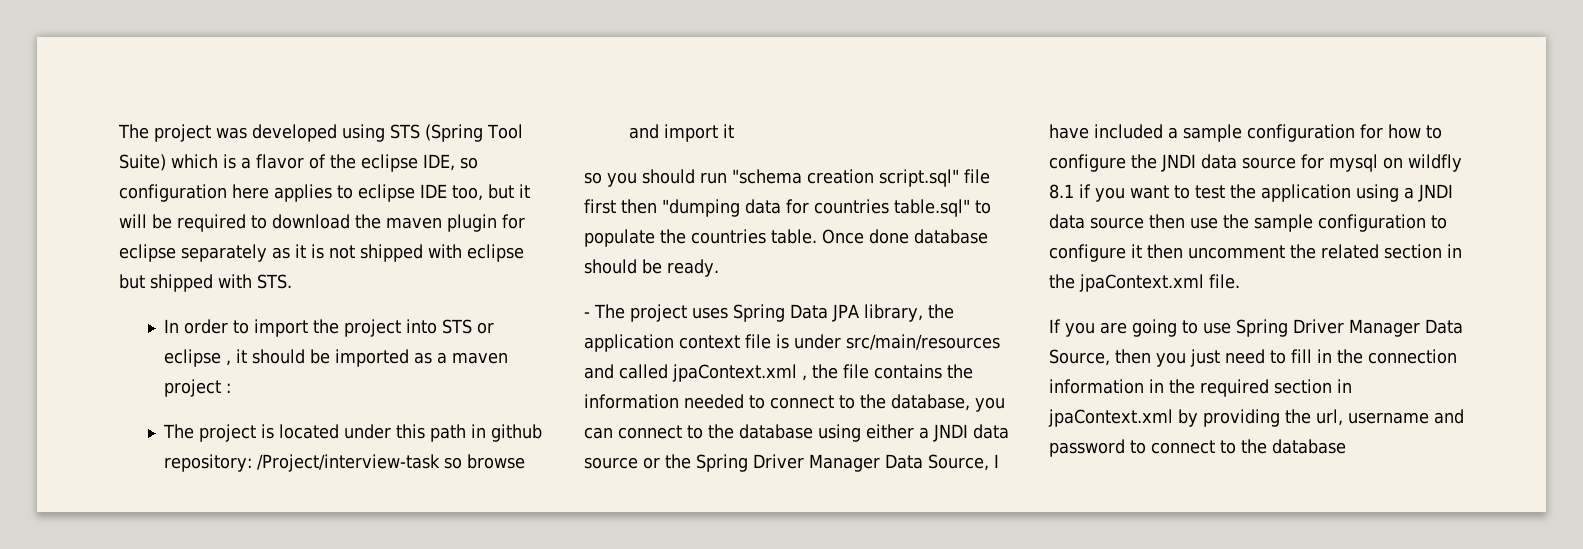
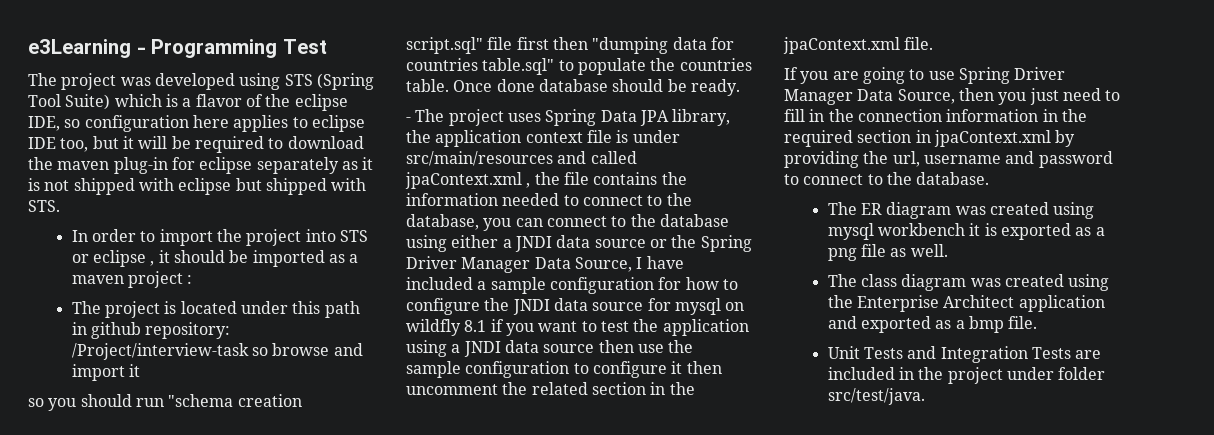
+ e3Learning - Programming Test
- The project was developed using STS (Spring Tool Suite) which is a flavor of the eclipse IDE, so configuration here applies to eclipse IDE too, but it will be required to download the maven plugin for eclipse separately as it is not shipped with eclipse but shipped with STS.
+ The project was developed using STS (Spring Tool Suite) which is a flavor of the eclipse IDE, so configuration here applies to eclipse IDE too, but it will be required to download the maven plug-in for eclipse separately as it is not shipped with eclipse but shipped with STS.
- If you are going to use Spring Driver Manager Data Source, then you just need to fill in the connection information in the required section in jpaContext.xml by providing the url, username and password to connect to the database
+ If you are going to use Spring Driver Manager Data Source, then you just need to fill in the connection information in the required section in jpaContext.xml by providing the url, username and password to connect to the database.
+ The ER diagram was created using mysql workbench it is exported as a png file as well.
+ The class diagram was created using the Enterprise Architect application and exported as a bmp file.
+ Unit Tests and Integration Tests are included in the project under folder src/test/java.

